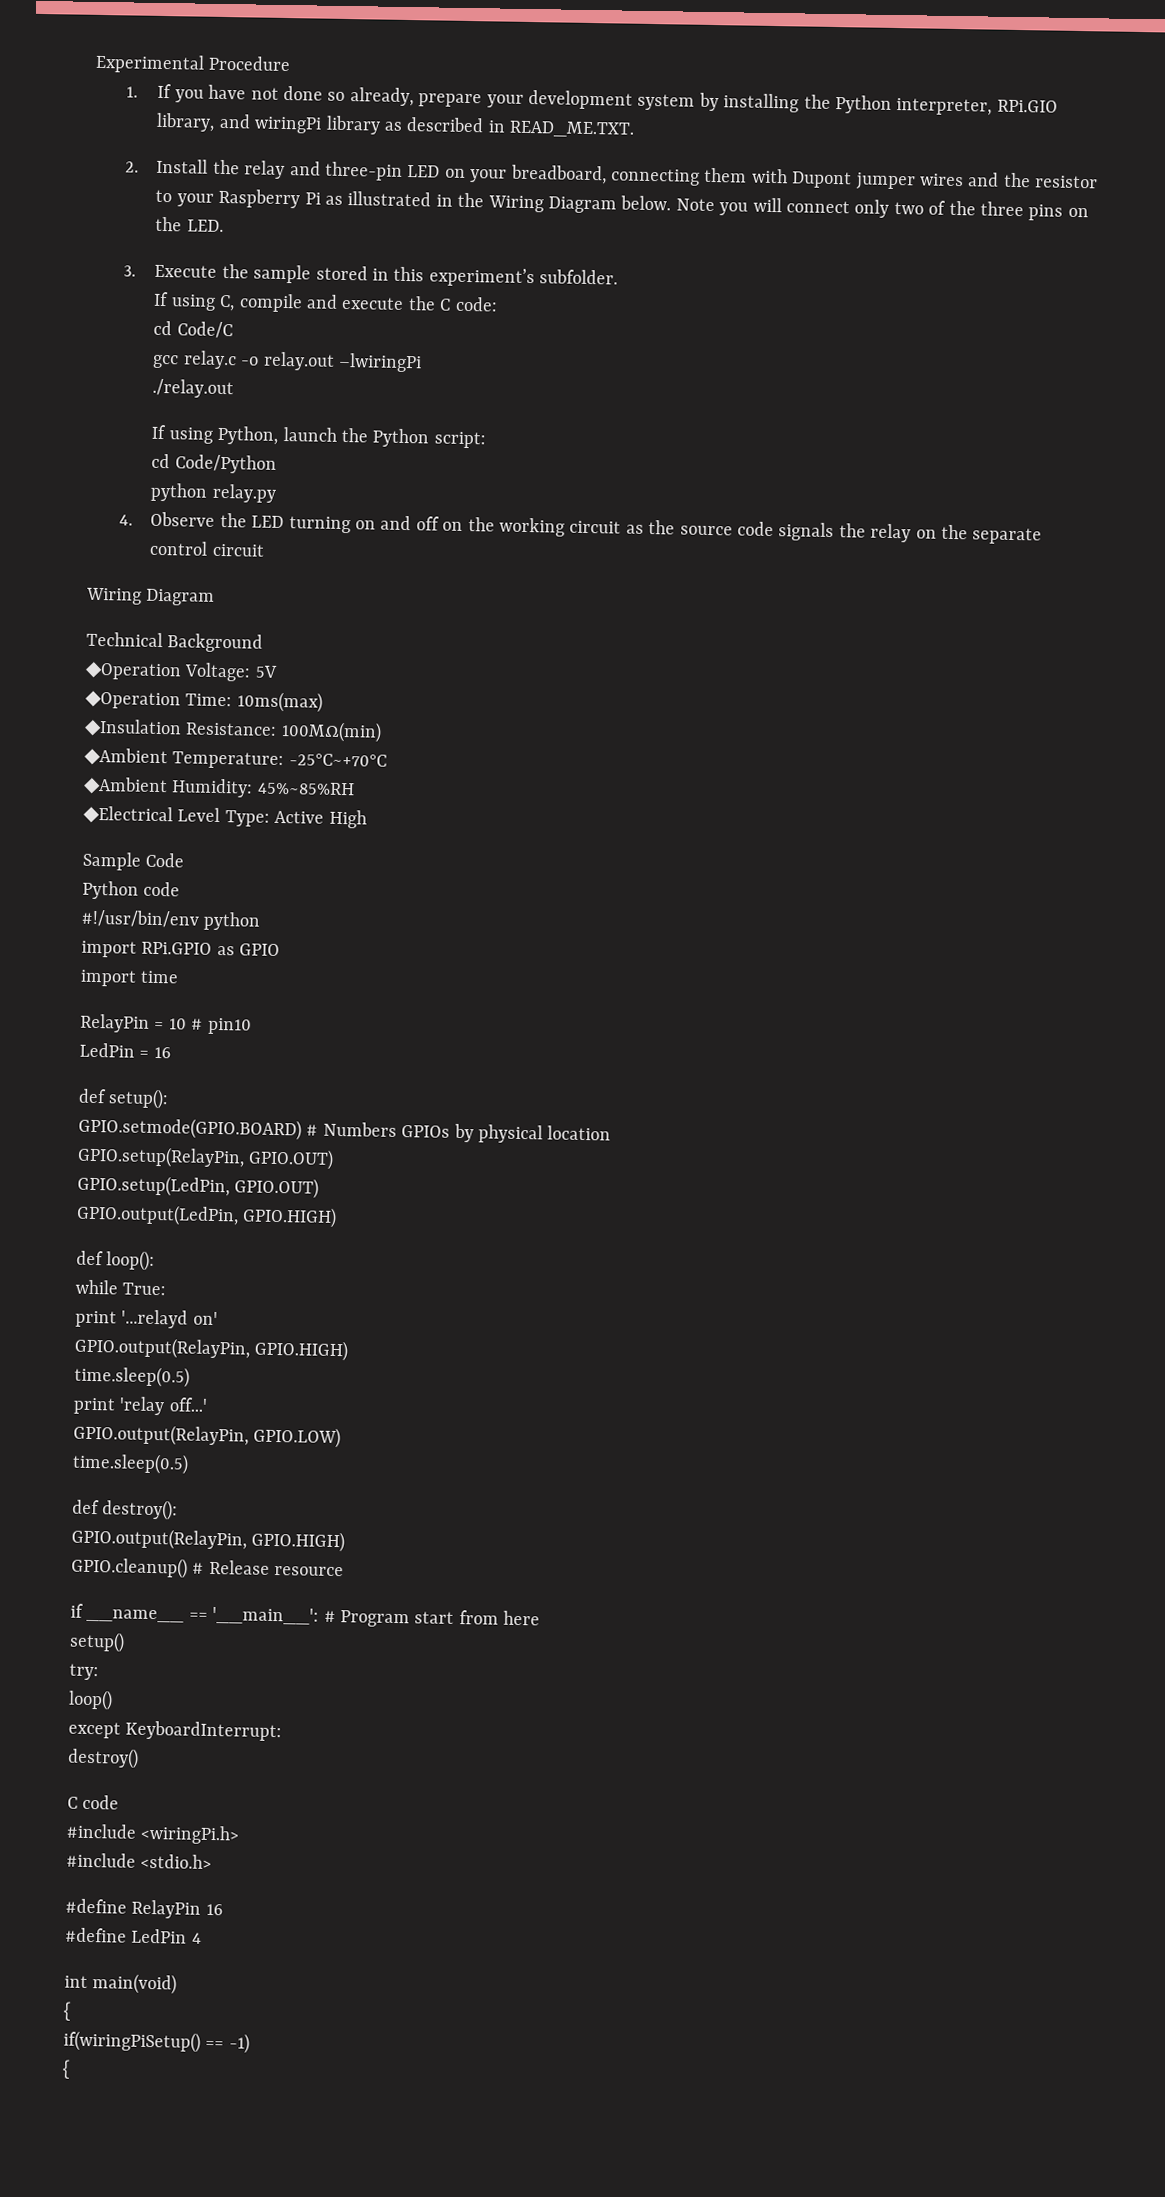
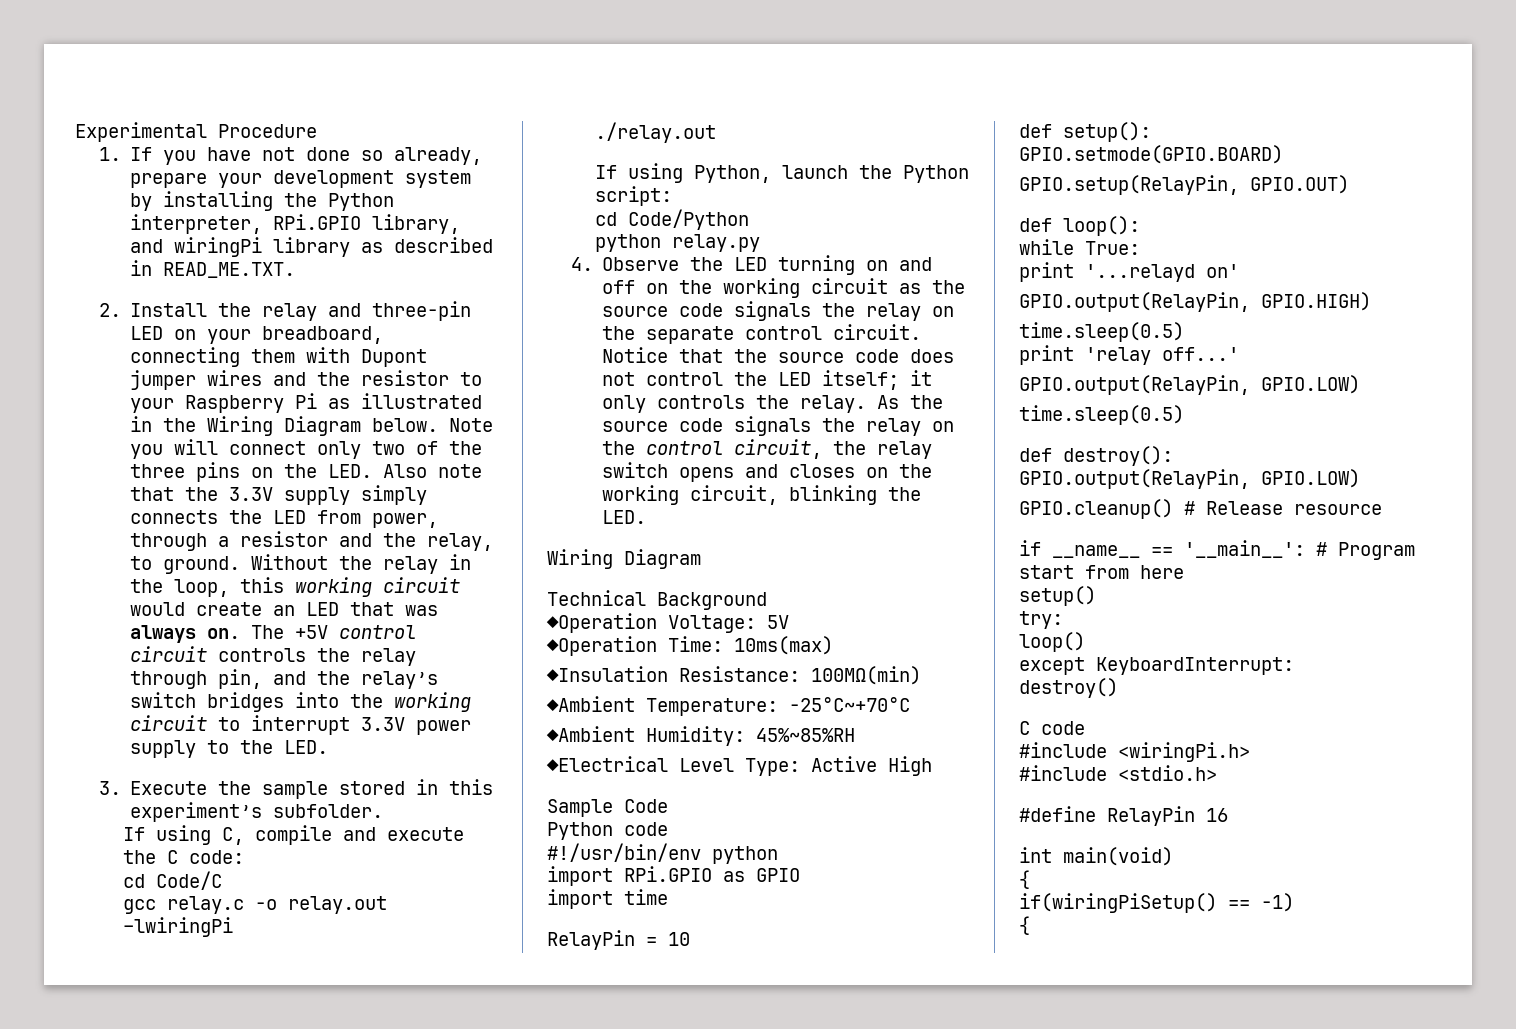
- 1. If you have not done so already, prepare your development system by installing the Python interpreter, RPi.GIO library, and wiringPi library as described in READ_ME.TXT.
+ 1. If you have not done so already, prepare your development system by installing the Python interpreter, RPi.GPIO library, and wiringPi library as described in READ_ME.TXT.
- Note you will connect only two of the three pins on the LED.
+ Note you will connect only two of the three pins on the LED. Also note that the 3.3V supply simply connects the LED from power, through a resistor and the relay, to ground. Without the relay in the loop, this working circuit would create an LED that was always on. The +5V control circuit controls the relay through pin, and the relay’s switch bridges into the working circuit to interrupt 3.3V power supply to the LED.
- 4. Observe the LED turning on and off on the working circuit as the source code signals the relay on the separate control circuit
+ 4. Observe the LED turning on and off on the working circuit as the source code signals the relay on the separate control circuit. Notice that the source code does not control the LED itself; it only controls the relay. As the source code signals the relay on the control circuit, the relay switch opens and closes on the working circuit, blinking the LED.
- RelayPin = 10 # pin10
- LedPin = 16
+ RelayPin = 10
  def setup():
- GPIO.setmode(GPIO.BOARD) # Numbers GPIOs by physical location
+ GPIO.setmode(GPIO.BOARD)
  GPIO.setup(RelayPin, GPIO.OUT)
- GPIO.setup(LedPin, GPIO.OUT)
- GPIO.output(LedPin, GPIO.HIGH)
  def destroy():
- GPIO.output(RelayPin, GPIO.HIGH)
+ GPIO.output(RelayPin, GPIO.LOW)
- #define LedPin 4

